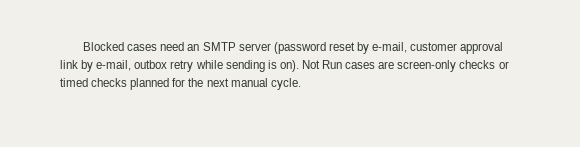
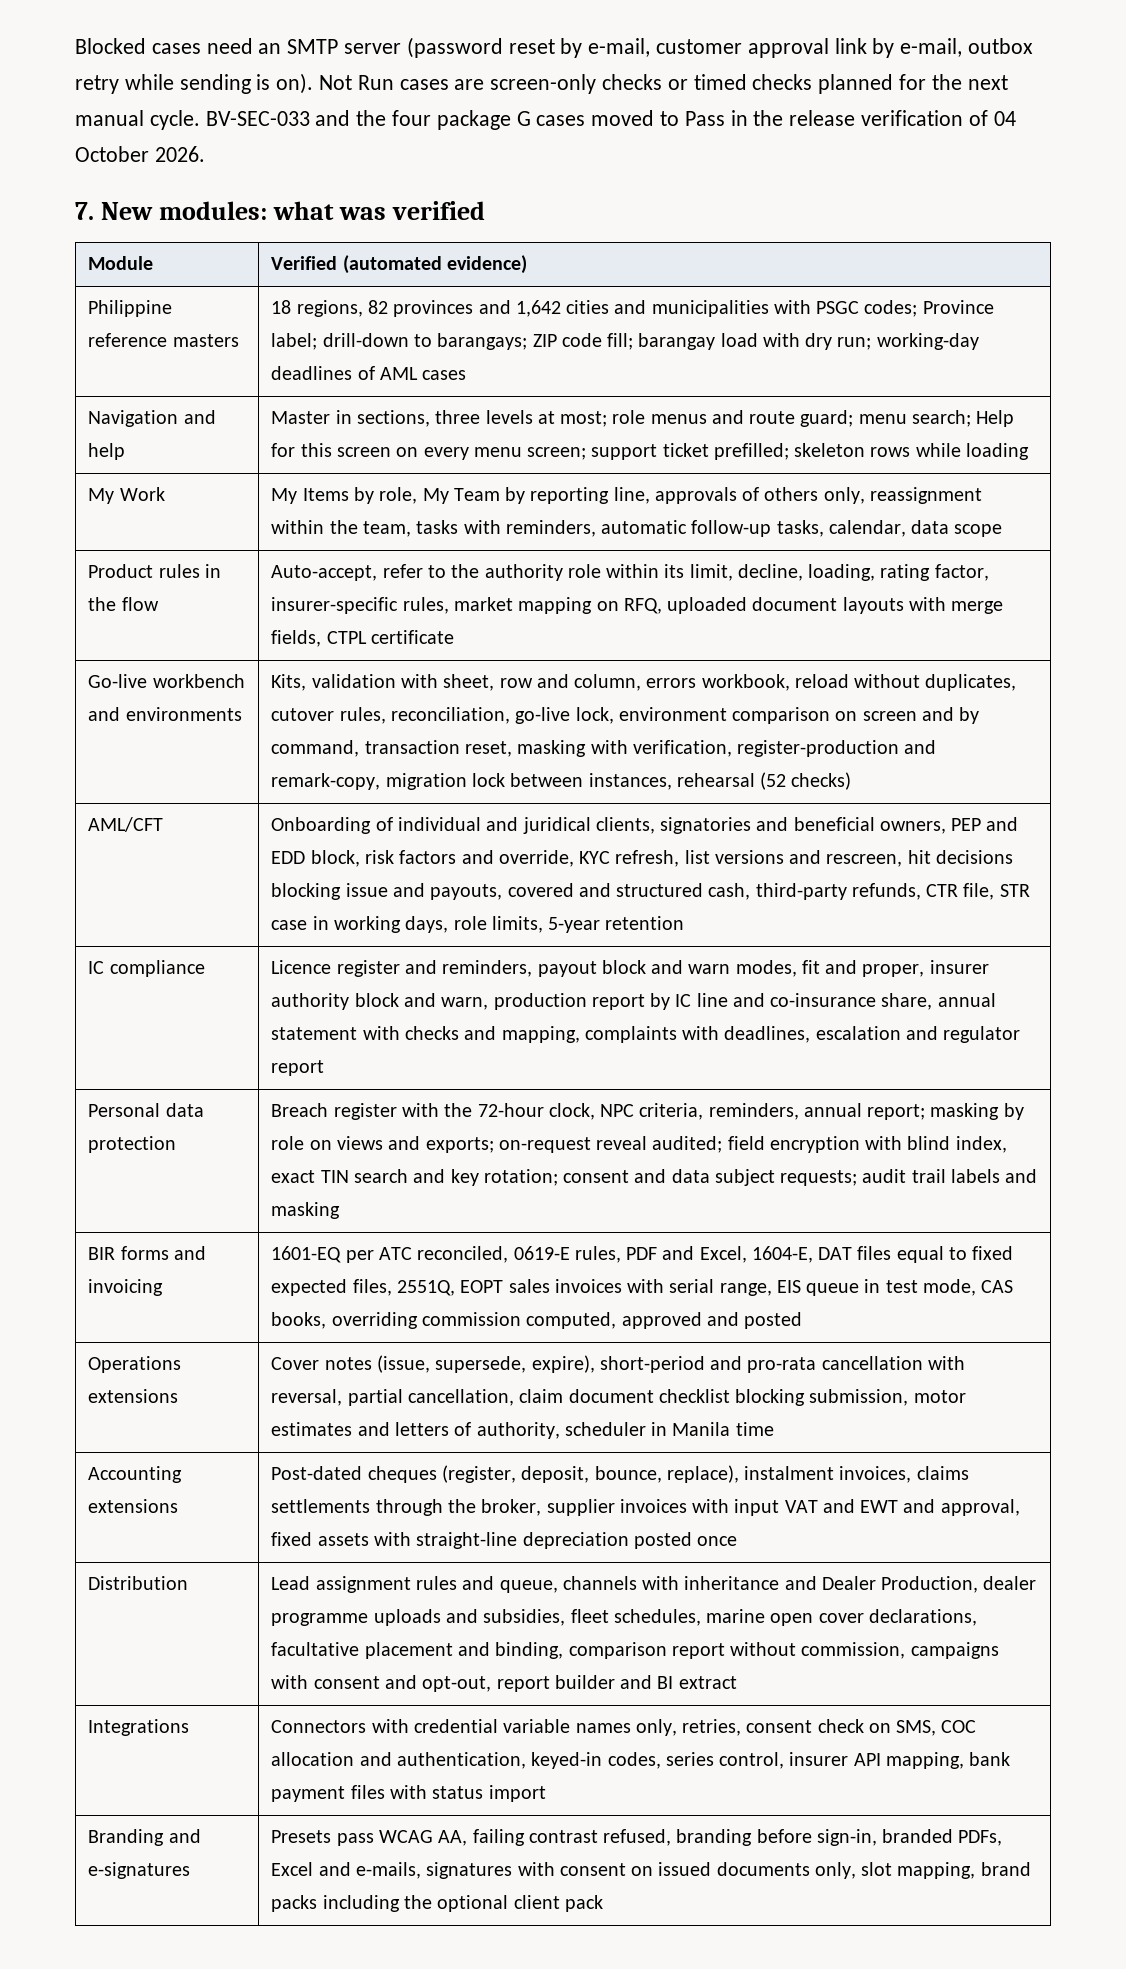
+ BV-SEC-033 and the four package G cases moved to Pass in the release verification of 04 October 2026.
+ 7. New modules: what was verified
+ Module | Verified (automated evidence)
+ Philippine reference masters | 18 regions, 82 provinces and 1,642 cities and municipalities with PSGC codes; Province label; drill-down to barangays; ZIP code fill; barangay load with dry run; working-day deadlines of AML cases
+ Navigation and help | Master in sections, three levels at most; role menus and route guard; menu search; Help for this screen on every menu screen; support ticket prefilled; skeleton rows while loading
+ My Work | My Items by role, My Team by reporting line, approvals of others only, reassignment within the team, tasks with reminders, automatic follow-up tasks, calendar, data scope
+ Product rules in the flow | Auto-accept, refer to the authority role within its limit, decline, loading, rating factor, insurer-specific rules, market mapping on RFQ, uploaded document layouts with merge fields, CTPL certificate
+ Go-live workbench and environments | Kits, validation with sheet, row and column, errors workbook, reload without duplicates, cutover rules, reconciliation, go-live lock, environment comparison on screen and by command, transaction reset, masking with verification, register-production and remark-copy, migration lock between instances, rehearsal (52 checks)
+ AML/CFT | Onboarding of individual and juridical clients, signatories and beneficial owners, PEP and EDD block, risk factors and override, KYC refresh, list versions and rescreen, hit decisions blocking issue and payouts, covered and structured cash, third-party refunds, CTR file, STR case in working days, role limits, 5-year retention
+ IC compliance | Licence register and reminders, payout block and warn modes, fit and proper, insurer authority block and warn, production report by IC line and co-insurance share, annual statement with checks and mapping, complaints with deadlines, escalation and regulator report
+ Personal data protection | Breach register with the 72-hour clock, NPC criteria, reminders, annual report; masking by role on views and exports; on-request reveal audited; field encryption with blind index, exact TIN search and key rotation; consent and data subject requests; audit trail labels and masking
+ BIR forms and invoicing | 1601-EQ per ATC reconciled, 0619-E rules, PDF and Excel, 1604-E, DAT files equal to fixed expected files, 2551Q, EOPT sales invoices with serial range, EIS queue in test mode, CAS books, overriding commission computed, approved and posted
+ Operations extensions | Cover notes (issue, supersede, expire), short-period and pro-rata cancellation with reversal, partial cancellation, claim document checklist blocking submission, motor estimates and letters of authority, scheduler in Manila time
+ Accounting extensions | Post-dated cheques (register, deposit, bounce, replace), instalment invoices, claims settlements through the broker, supplier invoices with input VAT and EWT and approval, fixed assets with straight-line depreciation posted once
+ Distribution | Lead assignment rules and queue, channels with inheritance and Dealer Production, dealer programme uploads and subsidies, fleet schedules, marine open cover declarations, facultative placement and binding, comparison report without commission, campaigns with consent and opt-out, report builder and BI extract
+ Integrations | Connectors with credential variable names only, retries, consent check on SMS, COC allocation and authentication, keyed-in codes, series control, insurer API mapping, bank payment files with status import
+ Branding and e-signatures | Presets pass WCAG AA, failing contrast refused, branding before sign-in, branded PDFs, Excel and e-mails, signatures with consent on issued documents only, slot mapping, brand packs including the optional client pack

